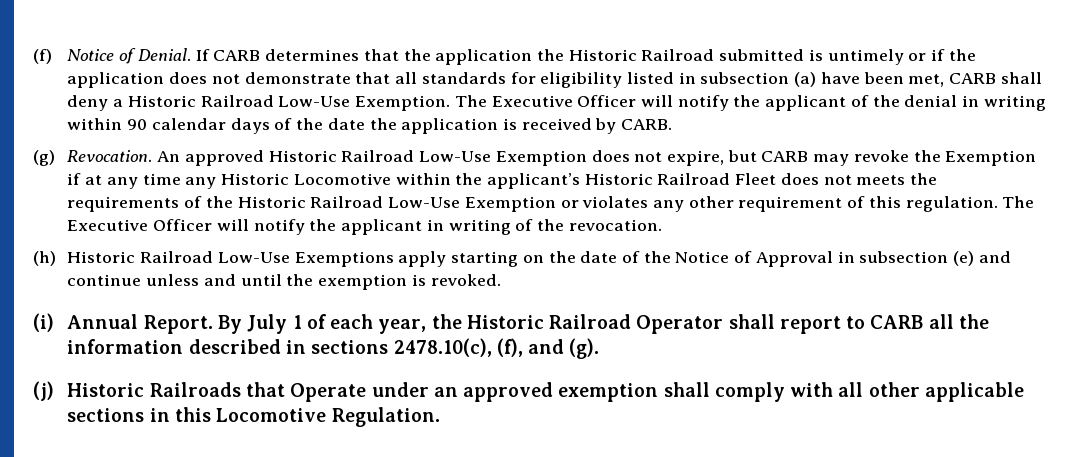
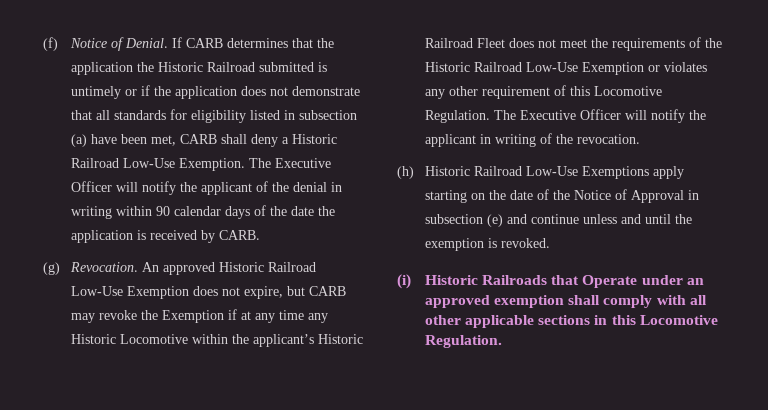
- An approved Historic Railroad Low-Use Exemption does not expire, but CARB may revoke the Exemption if at any time any Historic Locomotive within the applicant’s Historic Railroad Fleet does not meets the requirements of the Historic Railroad Low-Use Exemption or violates any other requirement of this regulation.
+ An approved Historic Railroad Low-Use Exemption does not expire, but CARB may revoke the Exemption if at any time any Historic Locomotive within the applicant’s Historic Railroad Fleet does not meet the requirements of the Historic Railroad Low-Use Exemption or violates any other requirement of this Locomotive Regulation.
- (i) Annual Report. By July 1 of each year, the Historic Railroad Operator shall report to CARB all the information described in sections 2478.10(c), (f), and (g).
- (j) Historic Railroads that Operate under an approved exemption shall comply with all other applicable sections in this Locomotive Regulation.
+ (i) Historic Railroads that Operate under an approved exemption shall comply with all other applicable sections in this Locomotive Regulation.

